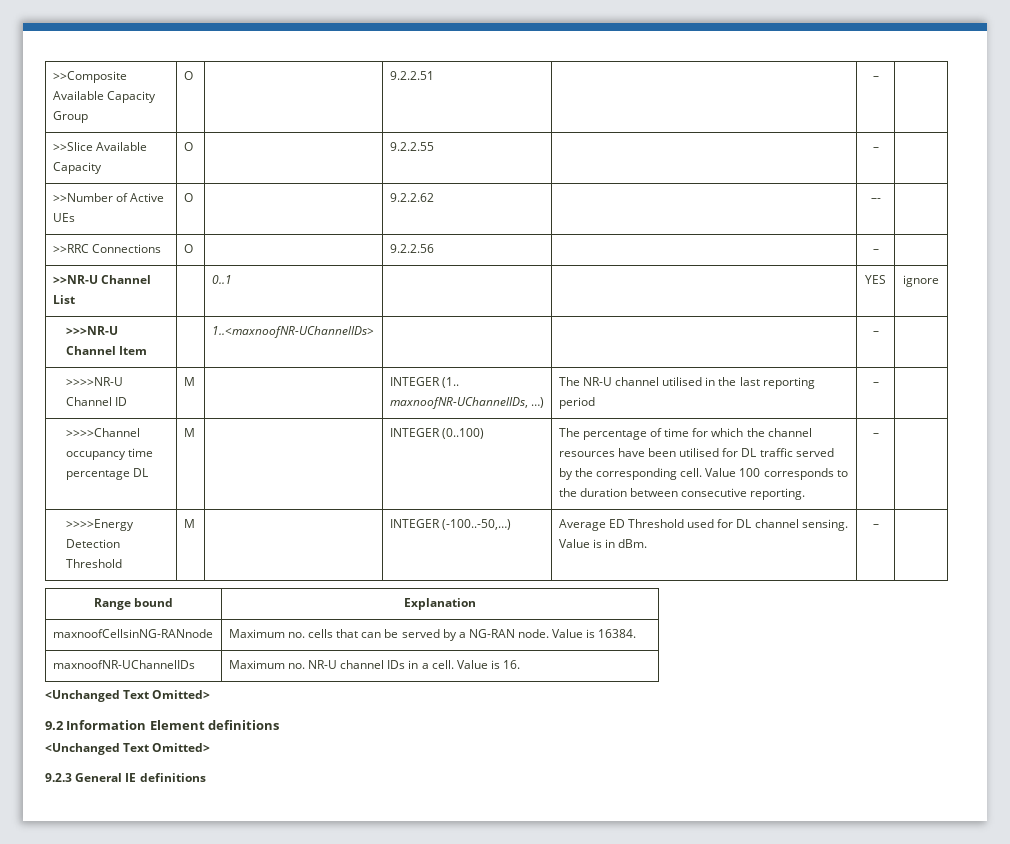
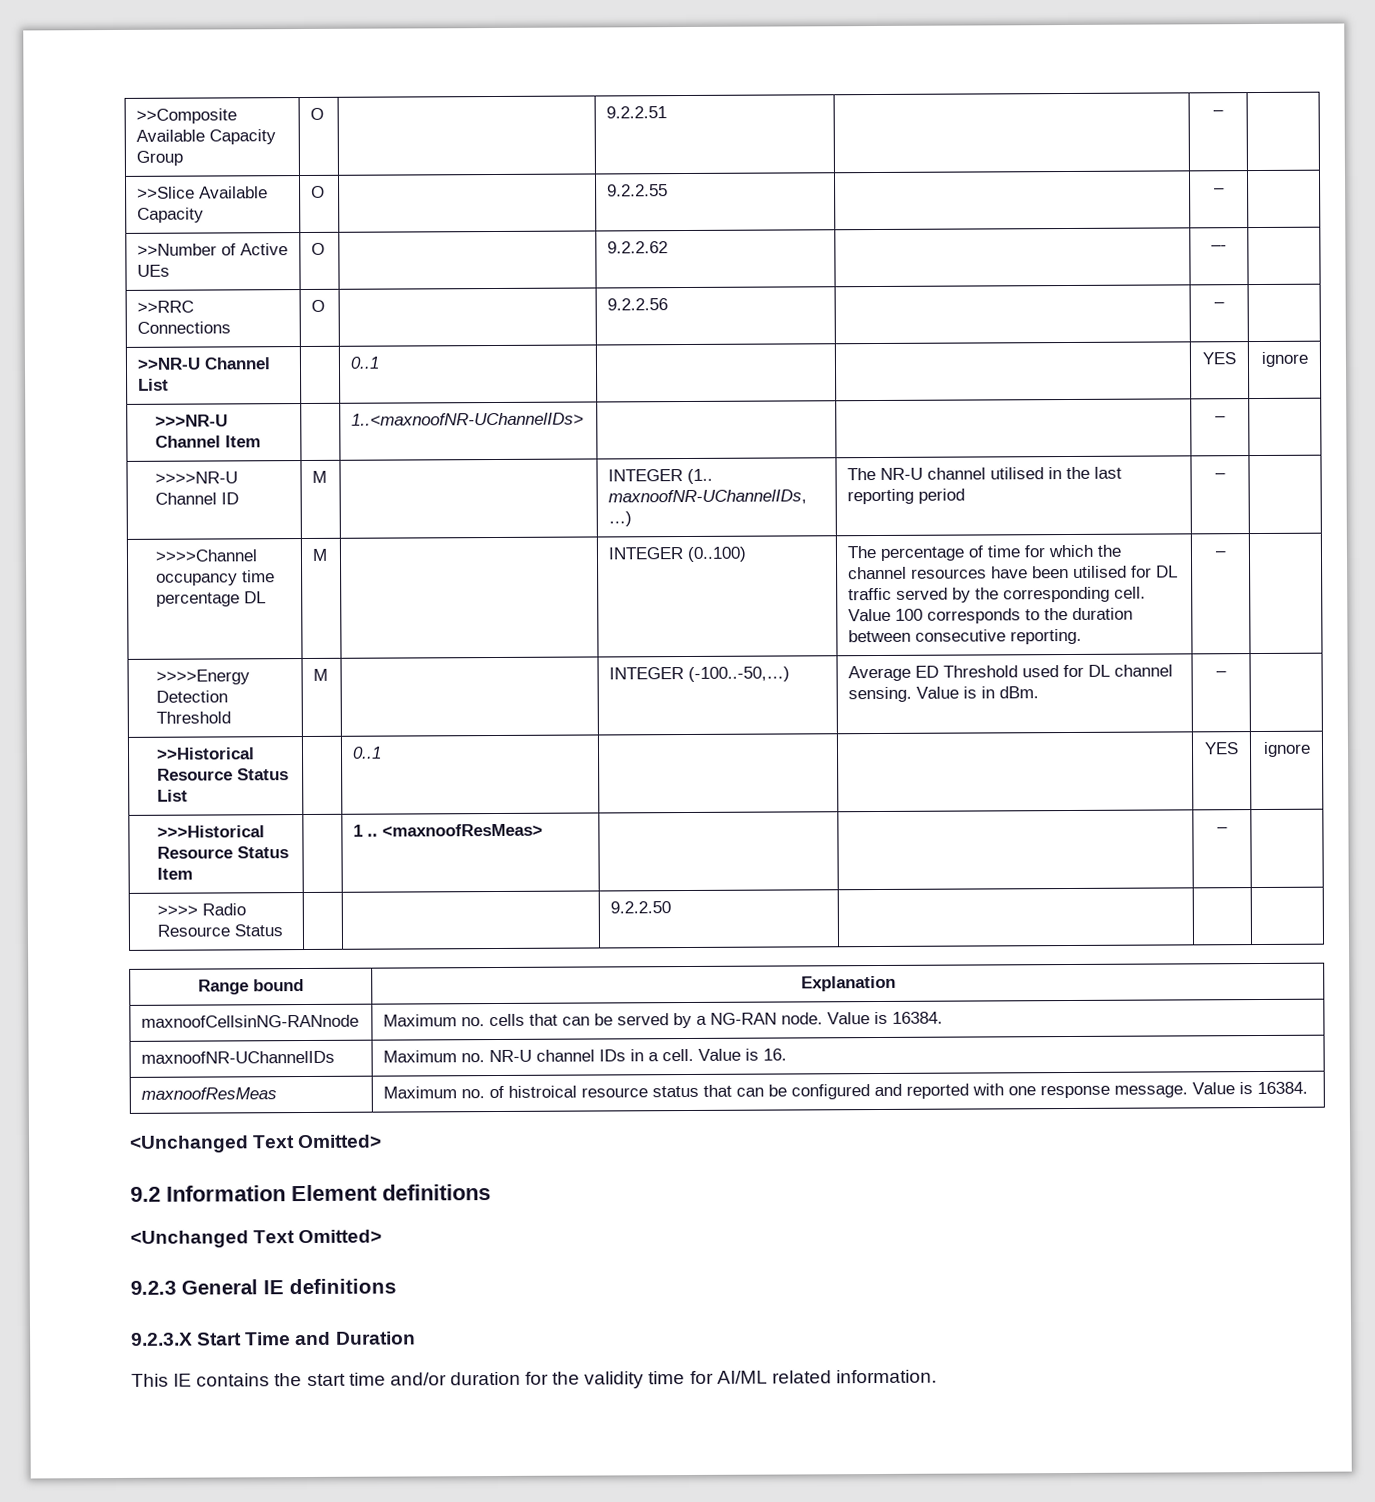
+ >>Historical Resource Status List | | 0..1 | | | YES | ignore
+ >>>Historical Resource Status Item | | 1 .. <maxnoofResMeas> | | | – |
+ >>>> Radio Resource Status | | | 9.2.2.50 | | |
+ maxnoofResMeas | Maximum no. of histroical resource status that can be configured and reported with one response message. Value is 16384.
+ 9.2.3.X Start Time and Duration
+ This IE contains the start time and/or duration for the validity time for AI/ML related information.

